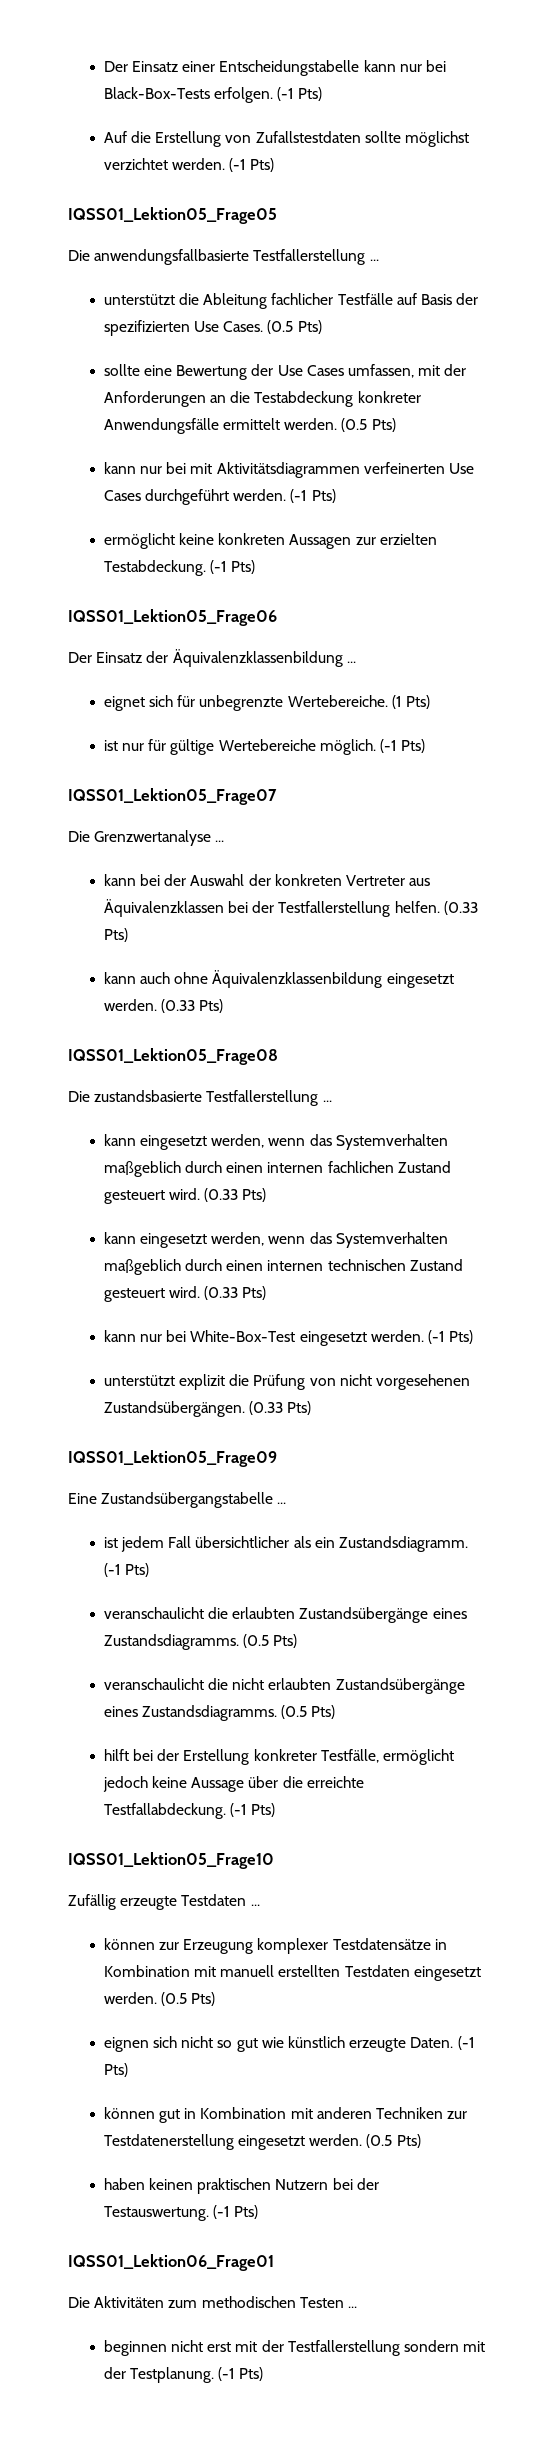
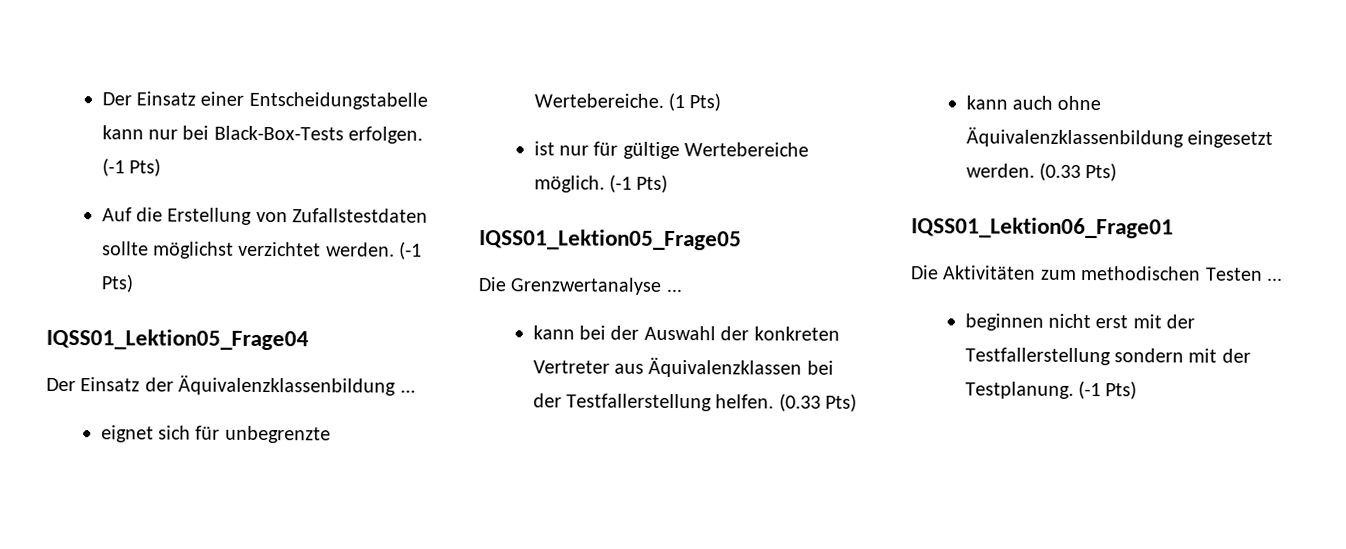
- IQSS01_Lektion05_Frage05
- Die anwendungsfallbasierte Testfallerstellung ...
- unterstützt die Ableitung fachlicher Testfälle auf Basis der spezifizierten Use Cases. (0.5 Pts)
- sollte eine Bewertung der Use Cases umfassen, mit der Anforderungen an die Testabdeckung konkreter Anwendungsfälle ermittelt werden. (0.5 Pts)
- kann nur bei mit Aktivitätsdiagrammen verfeinerten Use Cases durchgeführt werden. (-1 Pts)
- ermöglicht keine konkreten Aussagen zur erzielten Testabdeckung. (-1 Pts)
- IQSS01_Lektion05_Frage06
+ IQSS01_Lektion05_Frage04
- IQSS01_Lektion05_Frage07
+ IQSS01_Lektion05_Frage05
- IQSS01_Lektion05_Frage08
- Die zustandsbasierte Testfallerstellung ...
- kann eingesetzt werden, wenn das Systemverhalten maßgeblich durch einen internen fachlichen Zustand gesteuert wird. (0.33 Pts)
- kann eingesetzt werden, wenn das Systemverhalten maßgeblich durch einen internen technischen Zustand gesteuert wird. (0.33 Pts)
- kann nur bei White-Box-Test eingesetzt werden. (-1 Pts)
- unterstützt explizit die Prüfung von nicht vorgesehenen Zustandsübergängen. (0.33 Pts)
- IQSS01_Lektion05_Frage09
- Eine Zustandsübergangstabelle ...
- ist jedem Fall übersichtlicher als ein Zustandsdiagramm. (-1 Pts)
- veranschaulicht die erlaubten Zustandsübergänge eines Zustandsdiagramms. (0.5 Pts)
- veranschaulicht die nicht erlaubten Zustandsübergänge eines Zustandsdiagramms. (0.5 Pts)
- hilft bei der Erstellung konkreter Testfälle, ermöglicht jedoch keine Aussage über die erreichte Testfallabdeckung. (-1 Pts)
- IQSS01_Lektion05_Frage10
- Zufällig erzeugte Testdaten ...
- können zur Erzeugung komplexer Testdatensätze in Kombination mit manuell erstellten Testdaten eingesetzt werden. (0.5 Pts)
- eignen sich nicht so gut wie künstlich erzeugte Daten. (-1 Pts)
- können gut in Kombination mit anderen Techniken zur Testdatenerstellung eingesetzt werden. (0.5 Pts)
- haben keinen praktischen Nutzern bei der Testauswertung. (-1 Pts)

